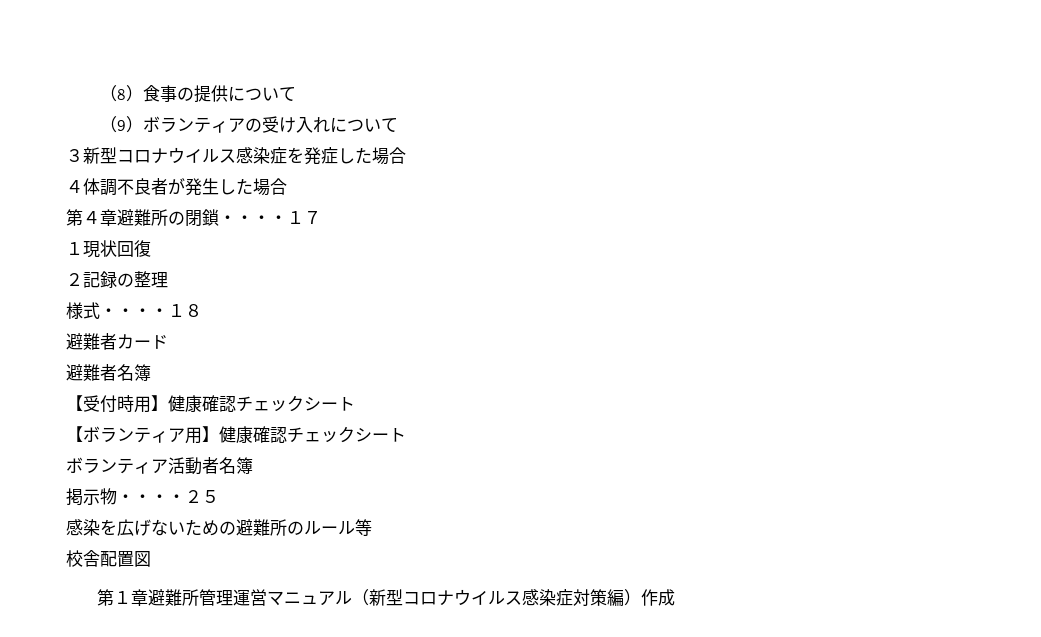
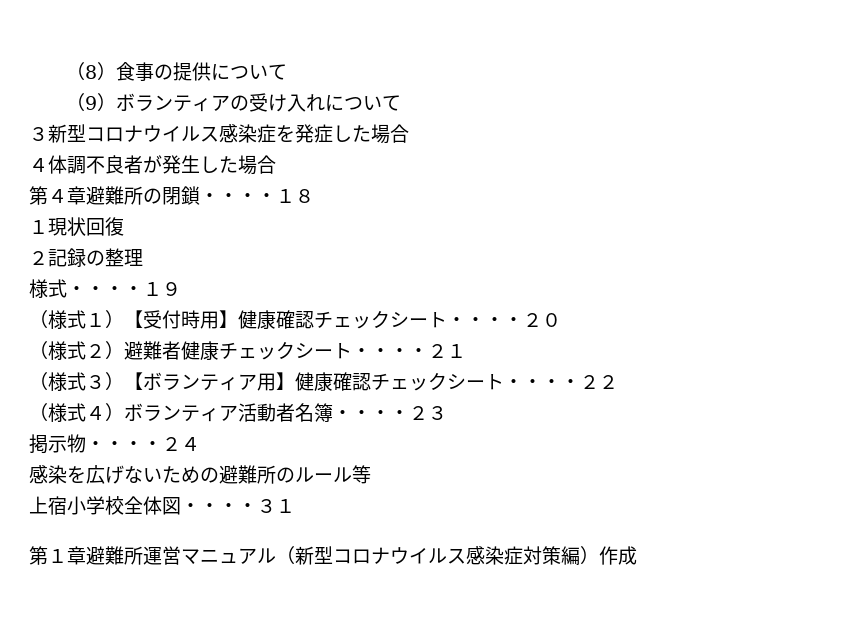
- 第４章避難所の閉鎖・・・・１７
+ 第４章避難所の閉鎖・・・・１８
- 様式・・・・１８
- 避難者カード
- 避難者名簿
- 【受付時用】健康確認チェックシート
- 【ボランティア用】健康確認チェックシート
- ボランティア活動者名簿
+ 様式・・・・１９
+ （様式１）【受付時用】健康確認チェックシート・・・・２０
+ （様式２）避難者健康チェックシート・・・・２１
+ （様式３）【ボランティア用】健康確認チェックシート・・・・２２
+ （様式４）ボランティア活動者名簿・・・・２３
- 掲示物・・・・２５
+ 掲示物・・・・２４
- 校舎配置図
+ 上宿小学校全体図・・・・３１
- 第１章避難所管理運営マニュアル（新型コロナウイルス感染症対策編）作成
+ 第１章避難所運営マニュアル（新型コロナウイルス感染症対策編）作成

